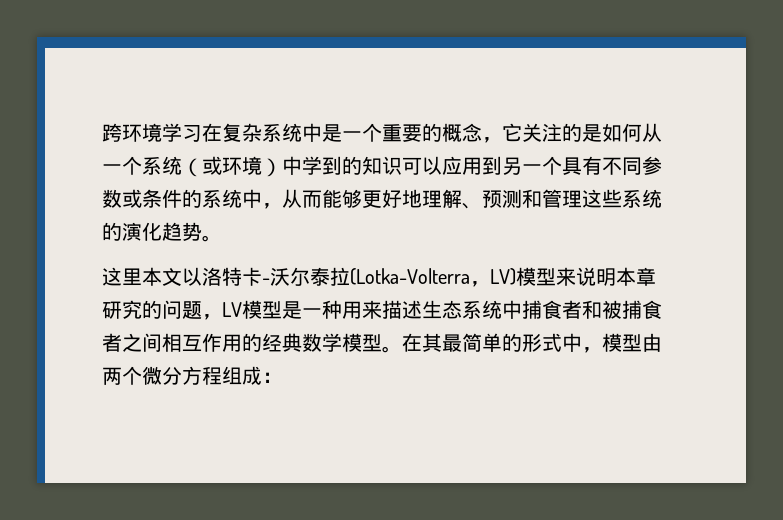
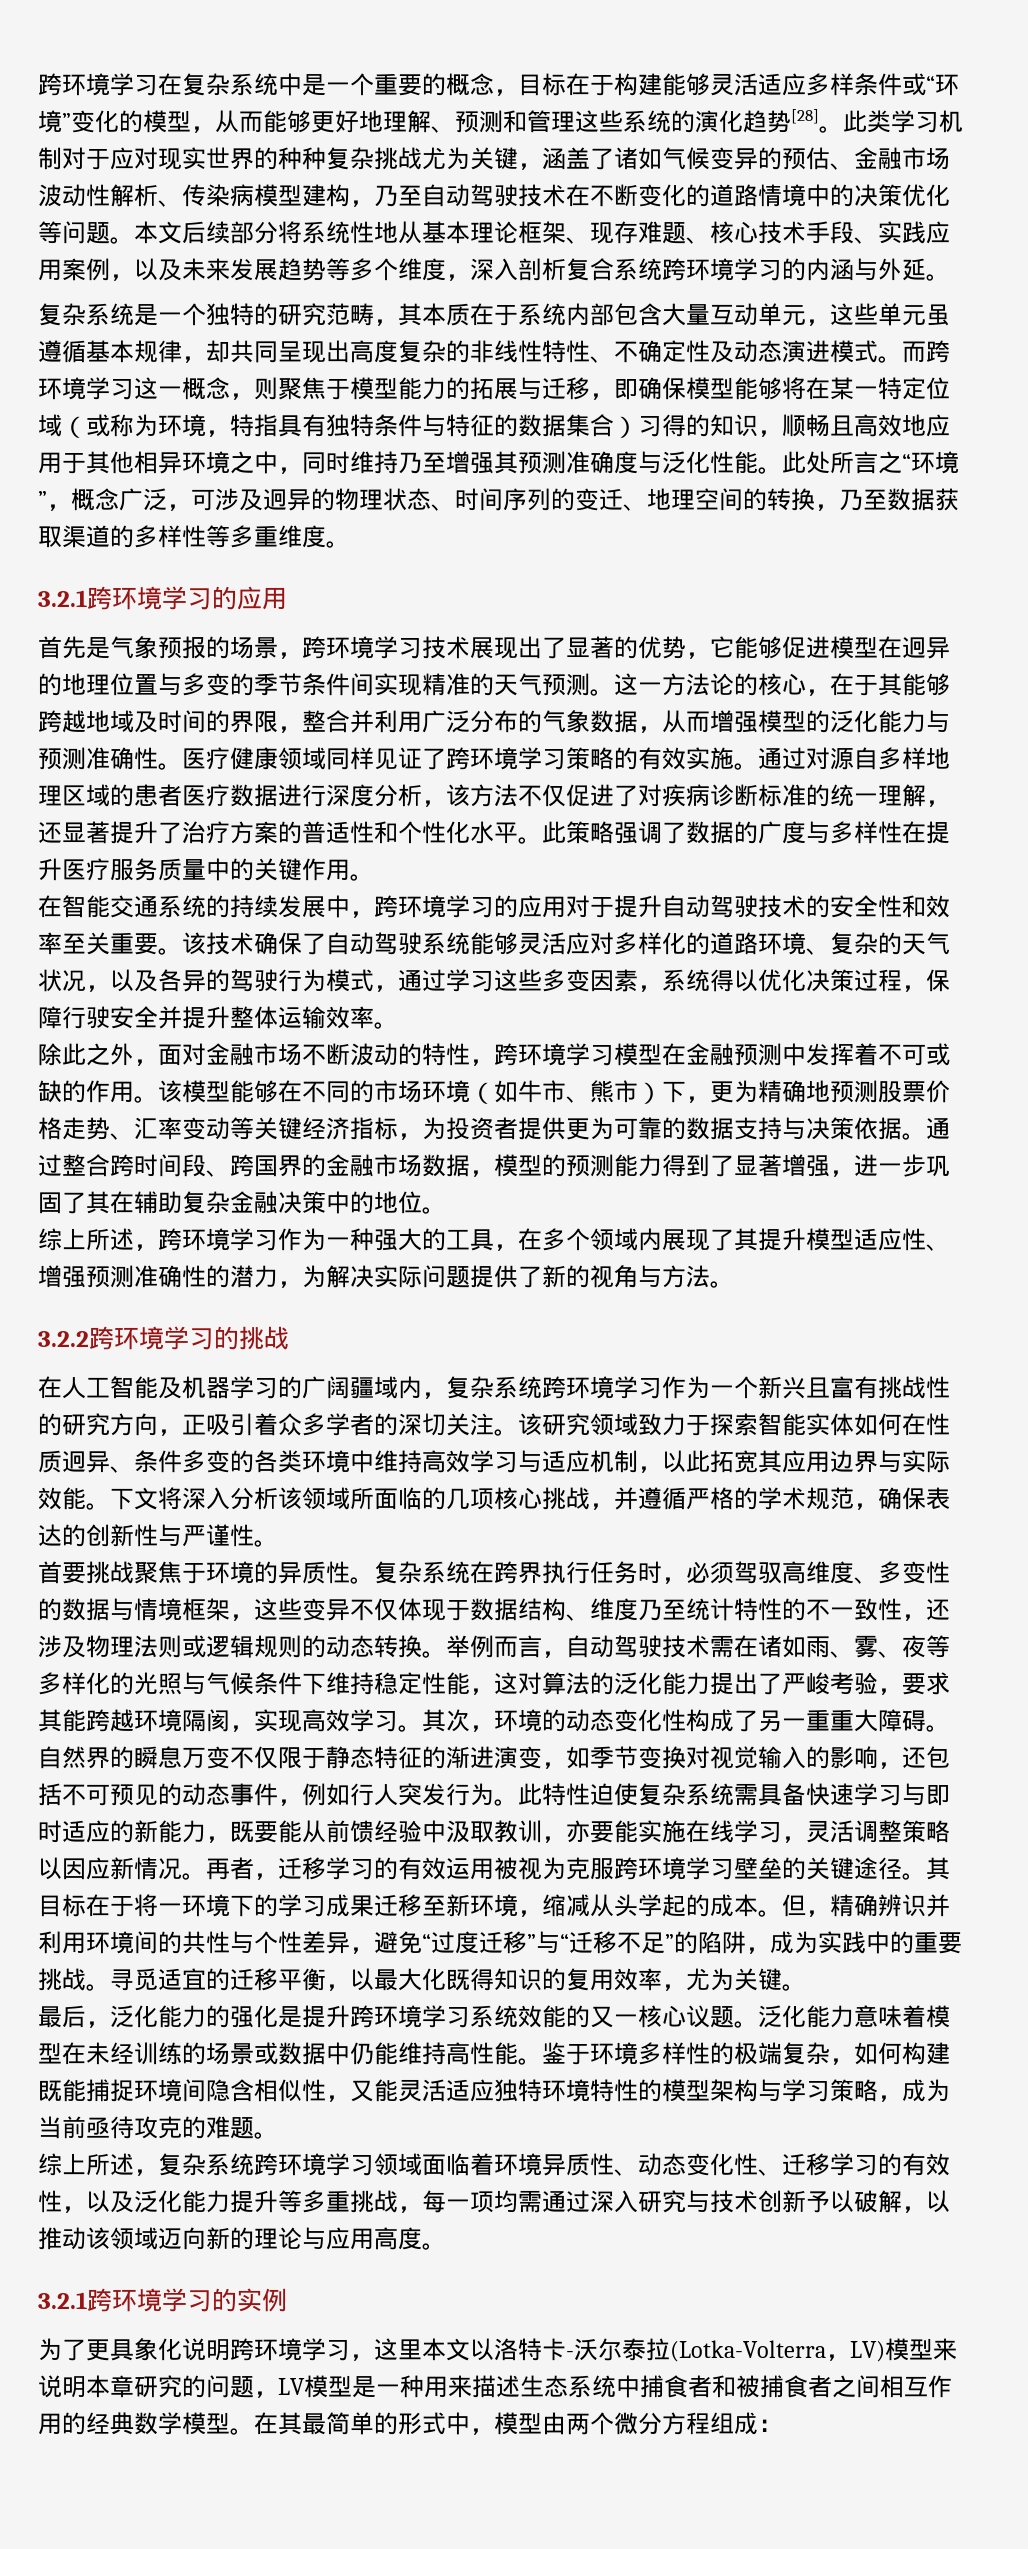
- 跨环境学习在复杂系统中是一个重要的概念，它关注的是如何从一个系统（或环境）中学到的知识可以应用到另一个具有不同参数或条件的系统中，从而能够更好地理解、预测和管理这些系统的演化趋势。
- 这里本文以洛特卡-沃尔泰拉(Lotka-Volterra，LV)模型来说明本章研究的问题，LV模型是一种用来描述生态系统中捕食者和被捕食者之间相互作用的经典数学模型。
+ 跨环境学习在复杂系统中是一个重要的概念，目标在于构建能够灵活适应多样条件或“环境”变化的模型，从而能够更好地理解、预测和管理这些系统的演化趋势[28]。此类学习机制对于应对现实世界的种种复杂挑战尤为关键，涵盖了诸如气候变异的预估、金融市场波动性解析、传染病模型建构，乃至自动驾驶技术在不断变化的道路情境中的决策优化等问题。本文后续部分将系统性地从基本理论框架、现存难题、核心技术手段、实践应用案例，以及未来发展趋势等多个维度，深入剖析复合系统跨环境学习的内涵与外延。
+ 复杂系统是一个独特的研究范畴，其本质在于系统内部包含大量互动单元，这些单元虽遵循基本规律，却共同呈现出高度复杂的非线性特性、不确定性及动态演进模式。而跨环境学习这一概念，则聚焦于模型能力的拓展与迁移，即确保模型能够将在某一特定位域（或称为环境，特指具有独特条件与特征的数据集合）习得的知识，顺畅且高效地应用于其他相异环境之中，同时维持乃至增强其预测准确度与泛化性能。此处所言之“环境”，概念广泛，可涉及迥异的物理状态、时间序列的变迁、地理空间的转换，乃至数据获取渠道的多样性等多重维度。
+ 3.2.1跨环境学习的应用
+ 首先是气象预报的场景，跨环境学习技术展现出了显著的优势，它能够促进模型在迥异的地理位置与多变的季节条件间实现精准的天气预测。这一方法论的核心，在于其能够跨越地域及时间的界限，整合并利用广泛分布的气象数据，从而增强模型的泛化能力与预测准确性。医疗健康领域同样见证了跨环境学习策略的有效实施。通过对源自多样地理区域的患者医疗数据进行深度分析，该方法不仅促进了对疾病诊断标准的统一理解，还显著提升了治疗方案的普适性和个性化水平。此策略强调了数据的广度与多样性在提升医疗服务质量中的关键作用。
+ 在智能交通系统的持续发展中，跨环境学习的应用对于提升自动驾驶技术的安全性和效率至关重要。该技术确保了自动驾驶系统能够灵活应对多样化的道路环境、复杂的天气状况，以及各异的驾驶行为模式，通过学习这些多变因素，系统得以优化决策过程，保障行驶安全并提升整体运输效率。
+ 除此之外，面对金融市场不断波动的特性，跨环境学习模型在金融预测中发挥着不可或缺的作用。该模型能够在不同的市场环境（如牛市、熊市）下，更为精确地预测股票价格走势、汇率变动等关键经济指标，为投资者提供更为可靠的数据支持与决策依据。通过整合跨时间段、跨国界的金融市场数据，模型的预测能力得到了显著增强，进一步巩固了其在辅助复杂金融决策中的地位。
+ 综上所述，跨环境学习作为一种强大的工具，在多个领域内展现了其提升模型适应性、增强预测准确性的潜力，为解决实际问题提供了新的视角与方法。
+ 3.2.2跨环境学习的挑战
+ 在人工智能及机器学习的广阔疆域内，复杂系统跨环境学习作为一个新兴且富有挑战性的研究方向，正吸引着众多学者的深切关注。该研究领域致力于探索智能实体如何在性质迥异、条件多变的各类环境中维持高效学习与适应机制，以此拓宽其应用边界与实际效能。下文将深入分析该领域所面临的几项核心挑战，并遵循严格的学术规范，确保表达的创新性与严谨性。
+ 首要挑战聚焦于环境的异质性。复杂系统在跨界执行任务时，必须驾驭高维度、多变性的数据与情境框架，这些变异不仅体现于数据结构、维度乃至统计特性的不一致性，还涉及物理法则或逻辑规则的动态转换。举例而言，自动驾驶技术需在诸如雨、雾、夜等多样化的光照与气候条件下维持稳定性能，这对算法的泛化能力提出了严峻考验，要求其能跨越环境隔阂，实现高效学习。其次，环境的动态变化性构成了另一重重大障碍。自然界的瞬息万变不仅限于静态特征的渐进演变，如季节变换对视觉输入的影响，还包括不可预见的动态事件，例如行人突发行为。此特性迫使复杂系统需具备快速学习与即时适应的新能力，既要能从前馈经验中汲取教训，亦要能实施在线学习，灵活调整策略以因应新情况。再者，迁移学习的有效运用被视为克服跨环境学习壁垒的关键途径。其目标在于将一环境下的学习成果迁移至新环境，缩减从头学起的成本。但，精确辨识并利用环境间的共性与个性差异，避免“过度迁移”与“迁移不足”的陷阱，成为实践中的重要挑战。寻觅适宜的迁移平衡，以最大化既得知识的复用效率，尤为关键。
+ 最后，泛化能力的强化是提升跨环境学习系统效能的又一核心议题。泛化能力意味着模型在未经训练的场景或数据中仍能维持高性能。鉴于环境多样性的极端复杂，如何构建既能捕捉环境间隐含相似性，又能灵活适应独特环境特性的模型架构与学习策略，成为当前亟待攻克的难题。
+ 综上所述，复杂系统跨环境学习领域面临着环境异质性、动态变化性、迁移学习的有效性，以及泛化能力提升等多重挑战，每一项均需通过深入研究与技术创新予以破解，以推动该领域迈向新的理论与应用高度。
+ 3.2.1跨环境学习的实例
+ 为了更具象化说明跨环境学习，这里本文以洛特卡-沃尔泰拉(Lotka-Volterra，LV)模型来说明本章研究的问题，LV模型是一种用来描述生态系统中捕食者和被捕食者之间相互作用的经典数学模型。

